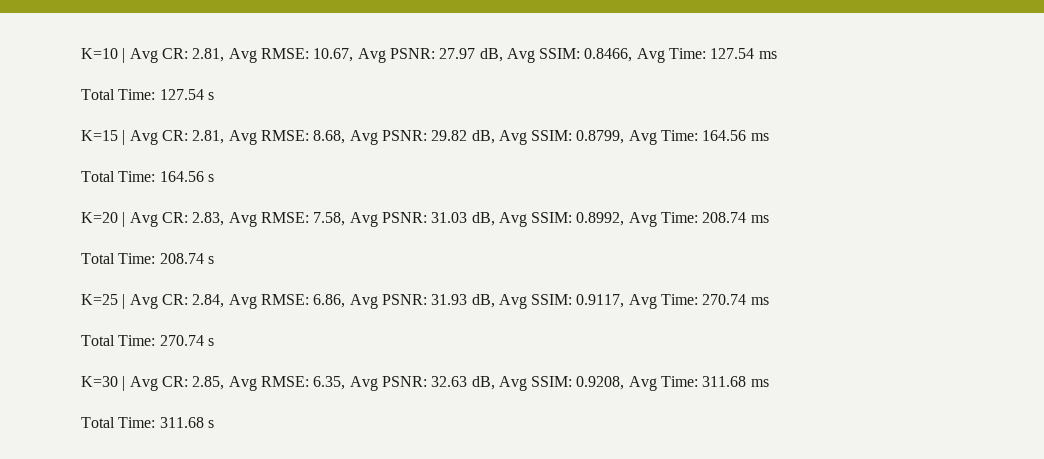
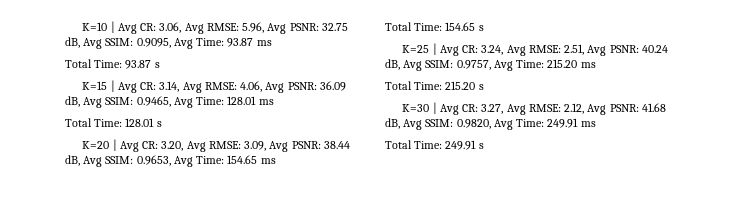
- K=10 | Avg CR: 2.81, Avg RMSE: 10.67, Avg PSNR: 27.97 dB, Avg SSIM: 0.8466, Avg Time: 127.54 ms
- Total Time: 127.54 s
+ K=10 | Avg CR: 3.06, Avg RMSE: 5.96, Avg PSNR: 32.75 dB, Avg SSIM: 0.9095, Avg Time: 93.87 ms
+ Total Time: 93.87 s
- K=15 | Avg CR: 2.81, Avg RMSE: 8.68, Avg PSNR: 29.82 dB, Avg SSIM: 0.8799, Avg Time: 164.56 ms
- Total Time: 164.56 s
+ K=15 | Avg CR: 3.14, Avg RMSE: 4.06, Avg PSNR: 36.09 dB, Avg SSIM: 0.9465, Avg Time: 128.01 ms
+ Total Time: 128.01 s
- K=20 | Avg CR: 2.83, Avg RMSE: 7.58, Avg PSNR: 31.03 dB, Avg SSIM: 0.8992, Avg Time: 208.74 ms
- Total Time: 208.74 s
+ K=20 | Avg CR: 3.20, Avg RMSE: 3.09, Avg PSNR: 38.44 dB, Avg SSIM: 0.9653, Avg Time: 154.65 ms
+ Total Time: 154.65 s
- K=25 | Avg CR: 2.84, Avg RMSE: 6.86, Avg PSNR: 31.93 dB, Avg SSIM: 0.9117, Avg Time: 270.74 ms
- Total Time: 270.74 s
+ K=25 | Avg CR: 3.24, Avg RMSE: 2.51, Avg PSNR: 40.24 dB, Avg SSIM: 0.9757, Avg Time: 215.20 ms
+ Total Time: 215.20 s
- K=30 | Avg CR: 2.85, Avg RMSE: 6.35, Avg PSNR: 32.63 dB, Avg SSIM: 0.9208, Avg Time: 311.68 ms
- Total Time: 311.68 s
+ K=30 | Avg CR: 3.27, Avg RMSE: 2.12, Avg PSNR: 41.68 dB, Avg SSIM: 0.9820, Avg Time: 249.91 ms
+ Total Time: 249.91 s

